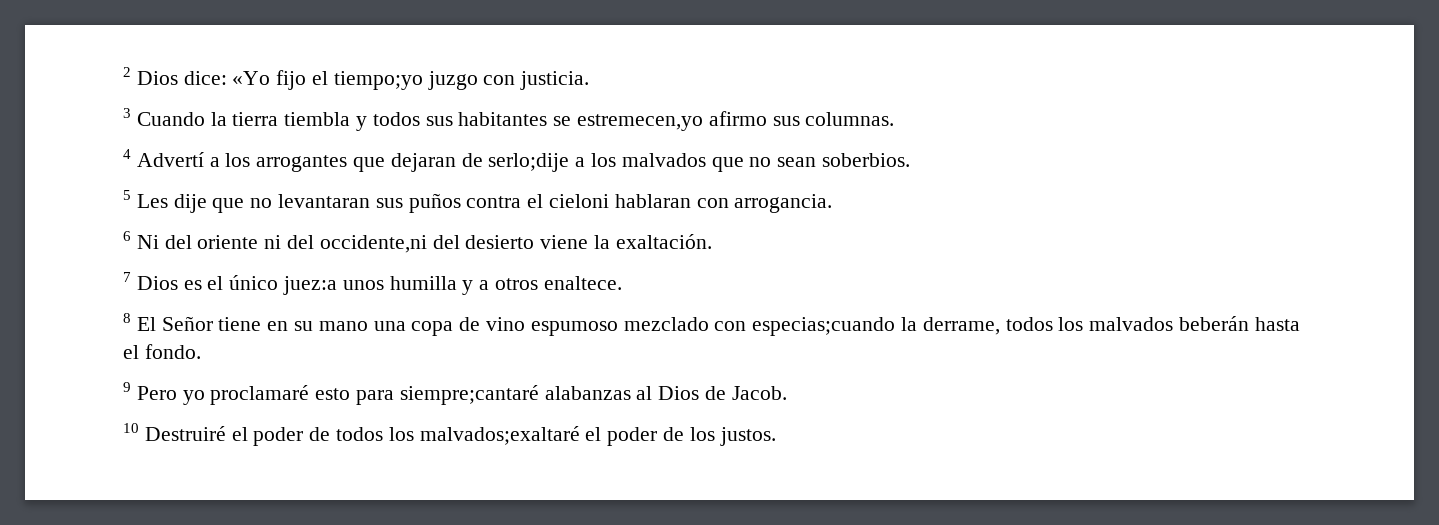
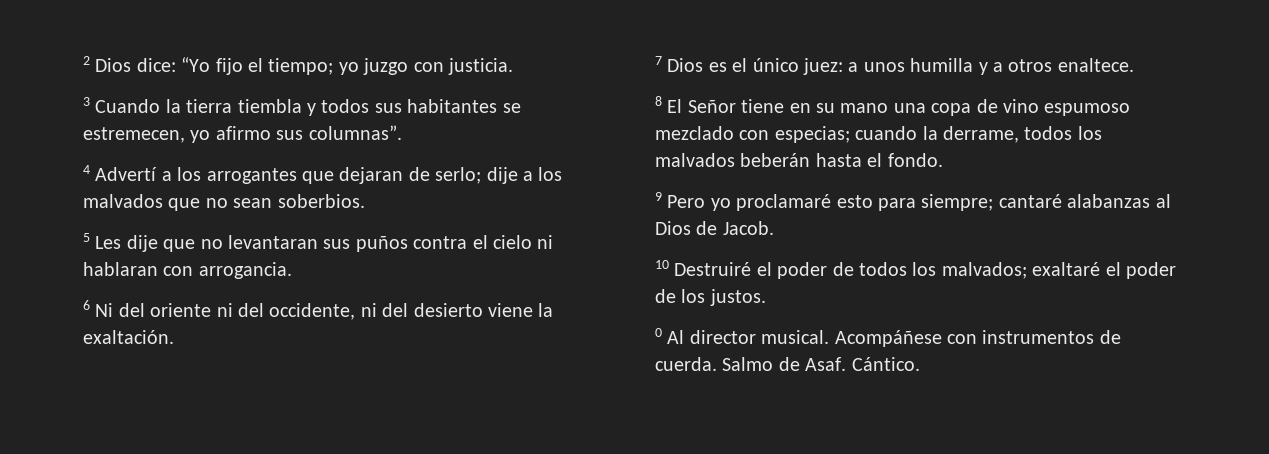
- 2 Dios dice: «Yo fijo el tiempo;yo juzgo con justicia.
+ 2 Dios dice: “Yo fijo el tiempo; yo juzgo con justicia.
- 3 Cuando la tierra tiembla y todos sus habitantes se estremecen,yo afirmo sus columnas.
+ 3 Cuando la tierra tiembla y todos sus habitantes se estremecen, yo afirmo sus columnas”.
- 4 Advertí a los arrogantes que dejaran de serlo;dije a los malvados que no sean soberbios.
+ 4 Advertí a los arrogantes que dejaran de serlo; dije a los malvados que no sean soberbios.
- 5 Les dije que no levantaran sus puños contra el cieloni hablaran con arrogancia.
+ 5 Les dije que no levantaran sus puños contra el cielo ni hablaran con arrogancia.
- 6 Ni del oriente ni del occidente,ni del desierto viene la exaltación.
+ 6 Ni del oriente ni del occidente, ni del desierto viene la exaltación.
- 7 Dios es el único juez:a unos humilla y a otros enaltece.
+ 7 Dios es el único juez: a unos humilla y a otros enaltece.
- 8 El Señor tiene en su mano una copa de vino espumoso mezclado con especias;cuando la derrame, todos los malvados beberán hasta el fondo.
+ 8 El Señor tiene en su mano una copa de vino espumoso mezclado con especias; cuando la derrame, todos los malvados beberán hasta el fondo.
- 9 Pero yo proclamaré esto para siempre;cantaré alabanzas al Dios de Jacob.
+ 9 Pero yo proclamaré esto para siempre; cantaré alabanzas al Dios de Jacob.
- 10 Destruiré el poder de todos los malvados;exaltaré el poder de los justos.
+ 10 Destruiré el poder de todos los malvados; exaltaré el poder de los justos.
+ 0 Al director musical. Acompáñese con instrumentos de cuerda. Salmo de Asaf. Cántico.

